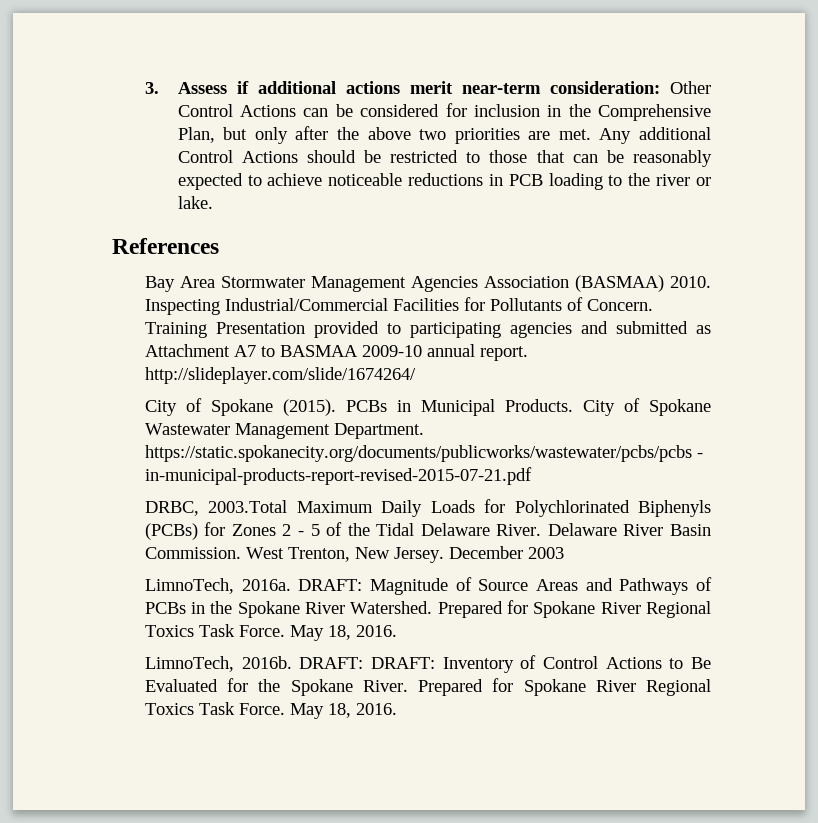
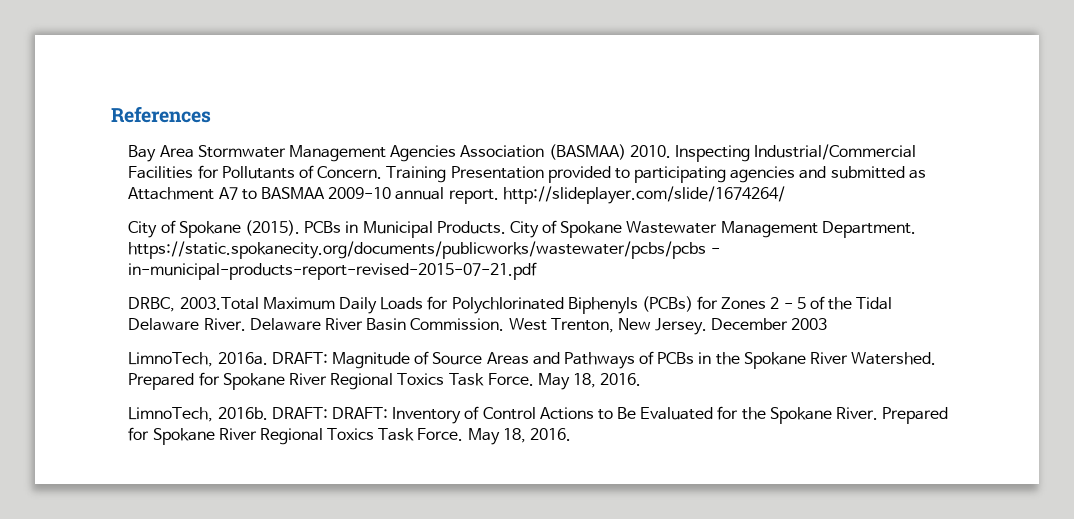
- 3. Assess if additional actions merit near-term consideration: Other Control Actions can be considered for inclusion in the Comprehensive Plan, but only after the above two priorities are met. Any additional Control Actions should be restricted to those that can be reasonably expected to achieve noticeable reductions in PCB loading to the river or lake.

